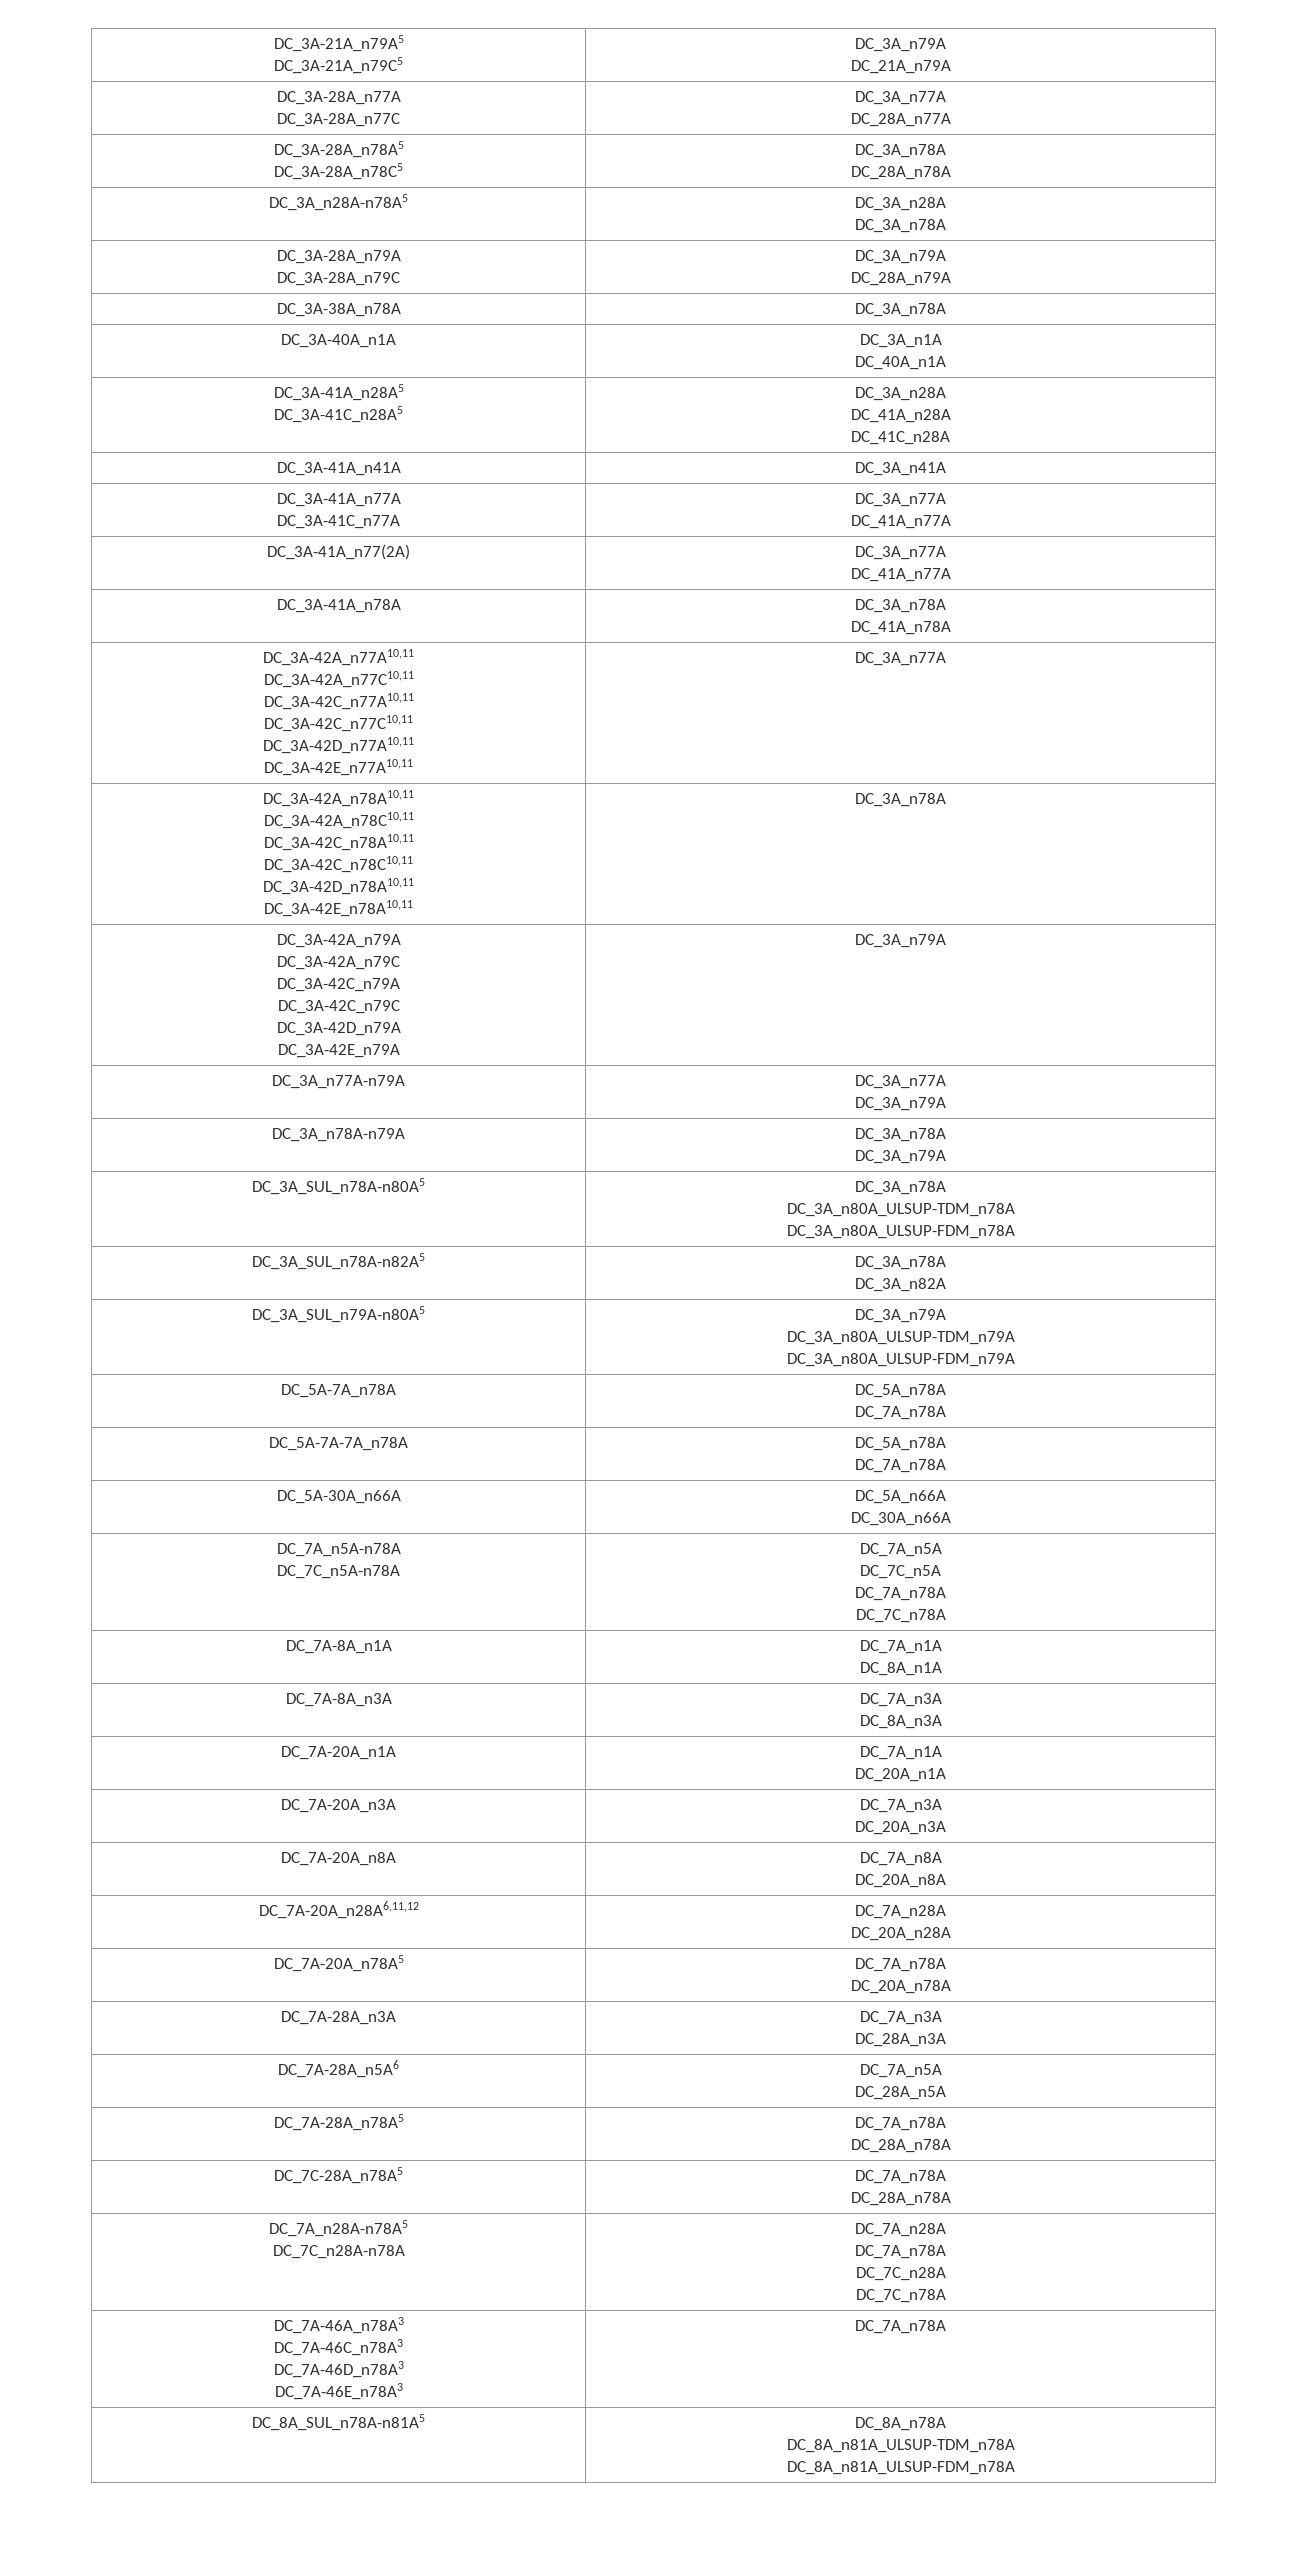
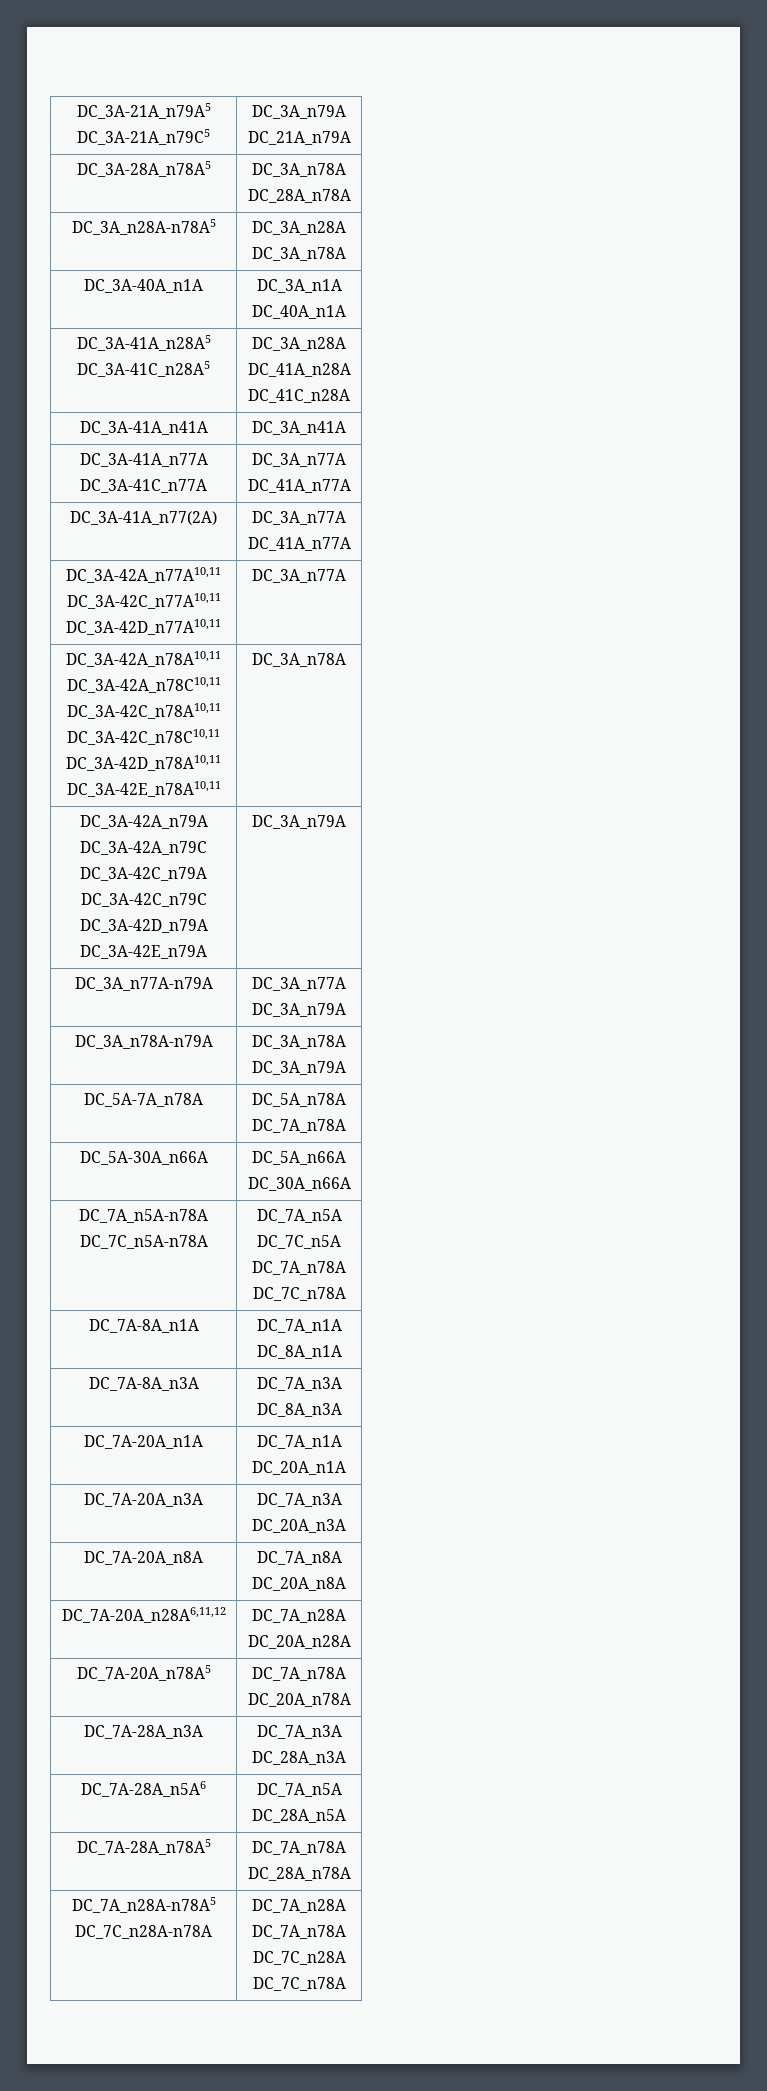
- DC_3A-28A_n77A
- DC_3A-28A_n77C | DC_3A_n77A
- DC_28A_n77A
- DC_3A-28A_n78A5
- DC_3A-28A_n78C5 | DC_3A_n78A
+ DC_3A-28A_n78A5 | DC_3A_n78A
- DC_3A-28A_n79A
- DC_3A-28A_n79C | DC_3A_n79A
- DC_28A_n79A
- DC_3A-38A_n78A | DC_3A_n78A
- DC_3A-41A_n78A | DC_3A_n78A
- DC_41A_n78A
  DC_3A-42A_n77A10,11
- DC_3A-42A_n77C10,11
  DC_3A-42C_n77A10,11
- DC_3A-42C_n77C10,11
- DC_3A-42D_n77A10,11
- DC_3A-42E_n77A10,11 | DC_3A_n77A
+ DC_3A-42D_n77A10,11 | DC_3A_n77A
- DC_3A_SUL_n78A-n80A5 | DC_3A_n78A
- DC_3A_n80A_ULSUP-TDM_n78A
- DC_3A_n80A_ULSUP-FDM_n78A
- DC_3A_SUL_n78A-n82A5 | DC_3A_n78A
- DC_3A_n82A
- DC_3A_SUL_n79A-n80A5 | DC_3A_n79A
- DC_3A_n80A_ULSUP-TDM_n79A
- DC_3A_n80A_ULSUP-FDM_n79A
- DC_5A-7A-7A_n78A | DC_5A_n78A
- DC_7A_n78A
- DC_7C-28A_n78A5 | DC_7A_n78A
- DC_28A_n78A
- DC_7A-46A_n78A3
- DC_7A-46C_n78A3
- DC_7A-46D_n78A3
- DC_7A-46E_n78A3 | DC_7A_n78A
- DC_8A_SUL_n78A-n81A5 | DC_8A_n78A
- DC_8A_n81A_ULSUP-TDM_n78A
- DC_8A_n81A_ULSUP-FDM_n78A

